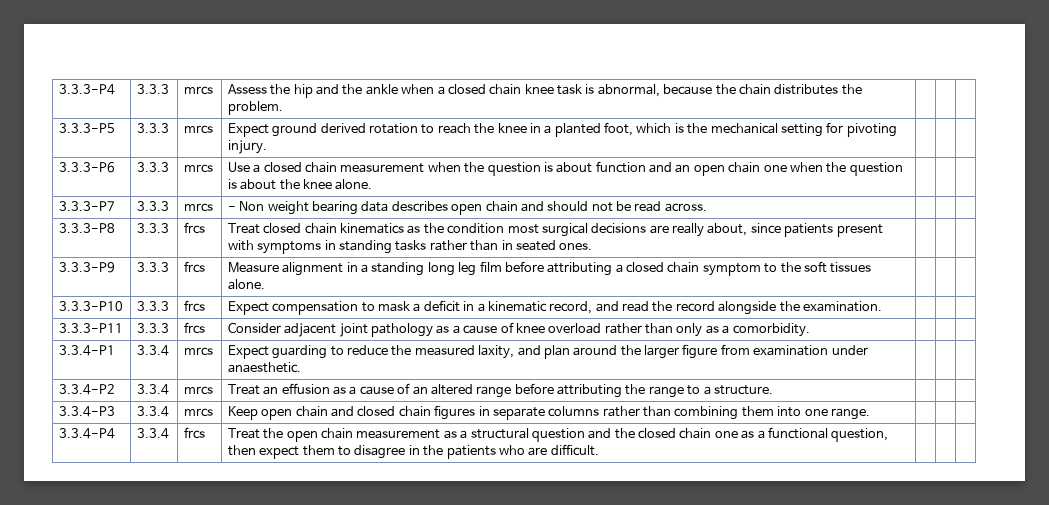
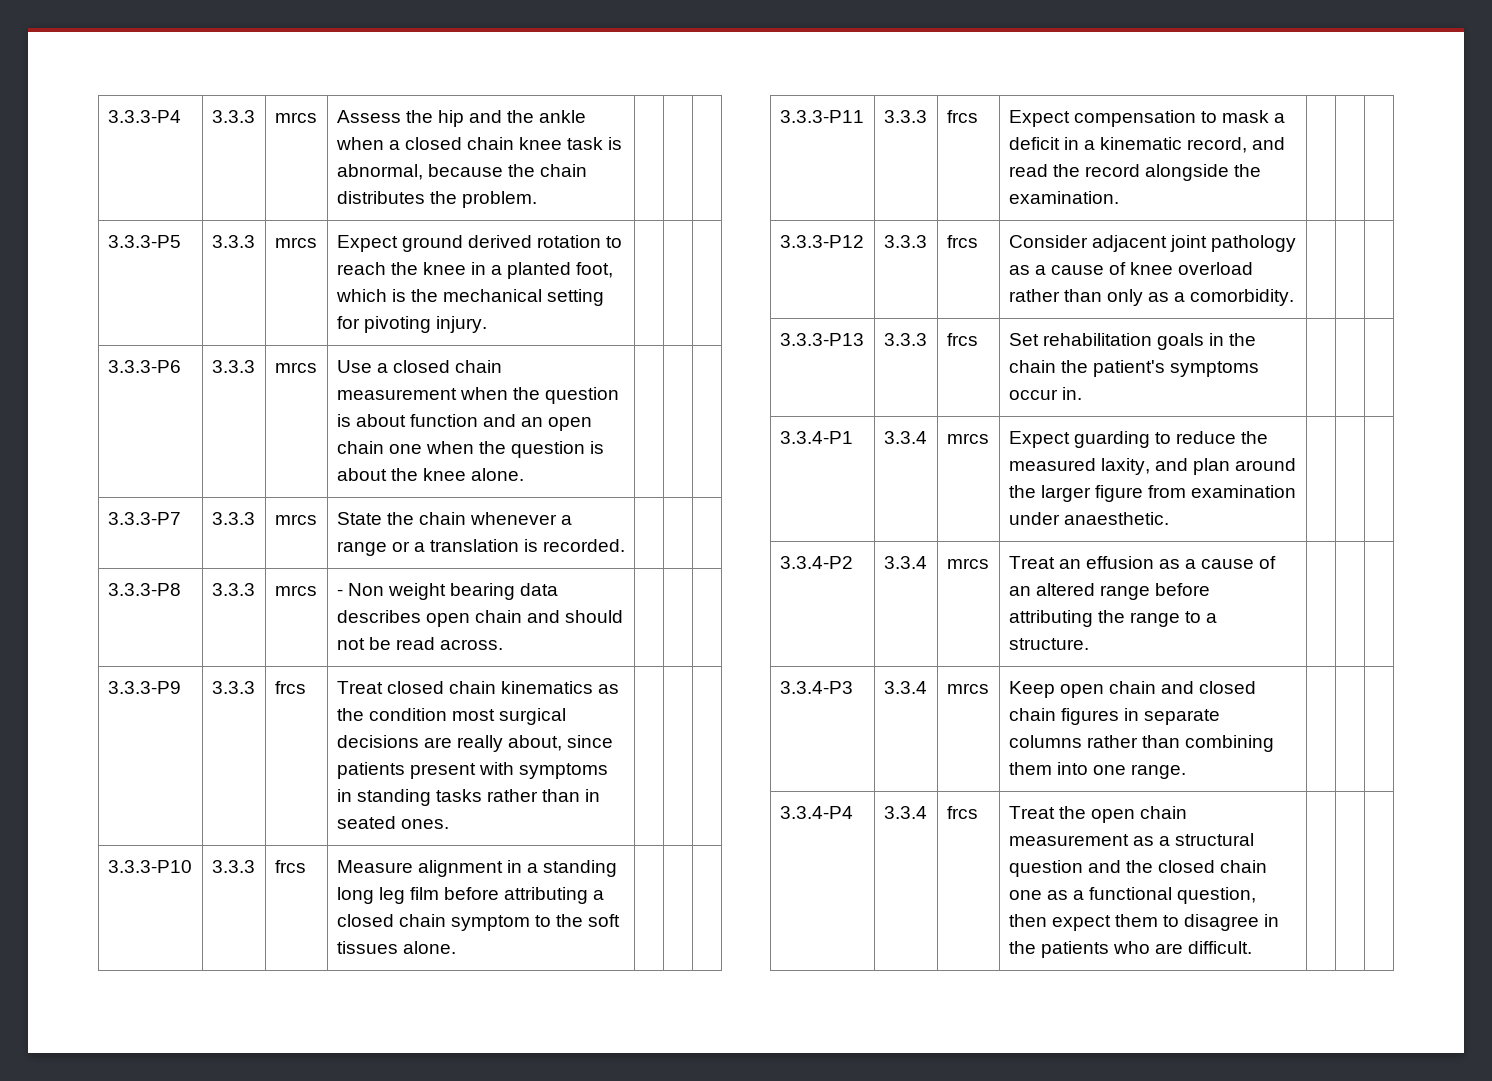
- 3.3.3-P7 | 3.3.3 | mrcs | - Non weight bearing data describes open chain and should not be read across. | | |
+ 3.3.3-P7 | 3.3.3 | mrcs | State the chain whenever a range or a translation is recorded. | | |
+ 3.3.3-P8 | 3.3.3 | mrcs | - Non weight bearing data describes open chain and should not be read across. | | |
- 3.3.3-P8 | 3.3.3 | frcs | Treat closed chain kinematics as the condition most surgical decisions are really about, since patients present with symptoms in standing tasks rather than in seated ones. | | |
+ 3.3.3-P9 | 3.3.3 | frcs | Treat closed chain kinematics as the condition most surgical decisions are really about, since patients present with symptoms in standing tasks rather than in seated ones. | | |
- 3.3.3-P9 | 3.3.3 | frcs | Measure alignment in a standing long leg film before attributing a closed chain symptom to the soft tissues alone. | | |
+ 3.3.3-P10 | 3.3.3 | frcs | Measure alignment in a standing long leg film before attributing a closed chain symptom to the soft tissues alone. | | |
- 3.3.3-P10 | 3.3.3 | frcs | Expect compensation to mask a deficit in a kinematic record, and read the record alongside the examination. | | |
+ 3.3.3-P11 | 3.3.3 | frcs | Expect compensation to mask a deficit in a kinematic record, and read the record alongside the examination. | | |
- 3.3.3-P11 | 3.3.3 | frcs | Consider adjacent joint pathology as a cause of knee overload rather than only as a comorbidity. | | |
+ 3.3.3-P12 | 3.3.3 | frcs | Consider adjacent joint pathology as a cause of knee overload rather than only as a comorbidity. | | |
+ 3.3.3-P13 | 3.3.3 | frcs | Set rehabilitation goals in the chain the patient's symptoms occur in. | | |

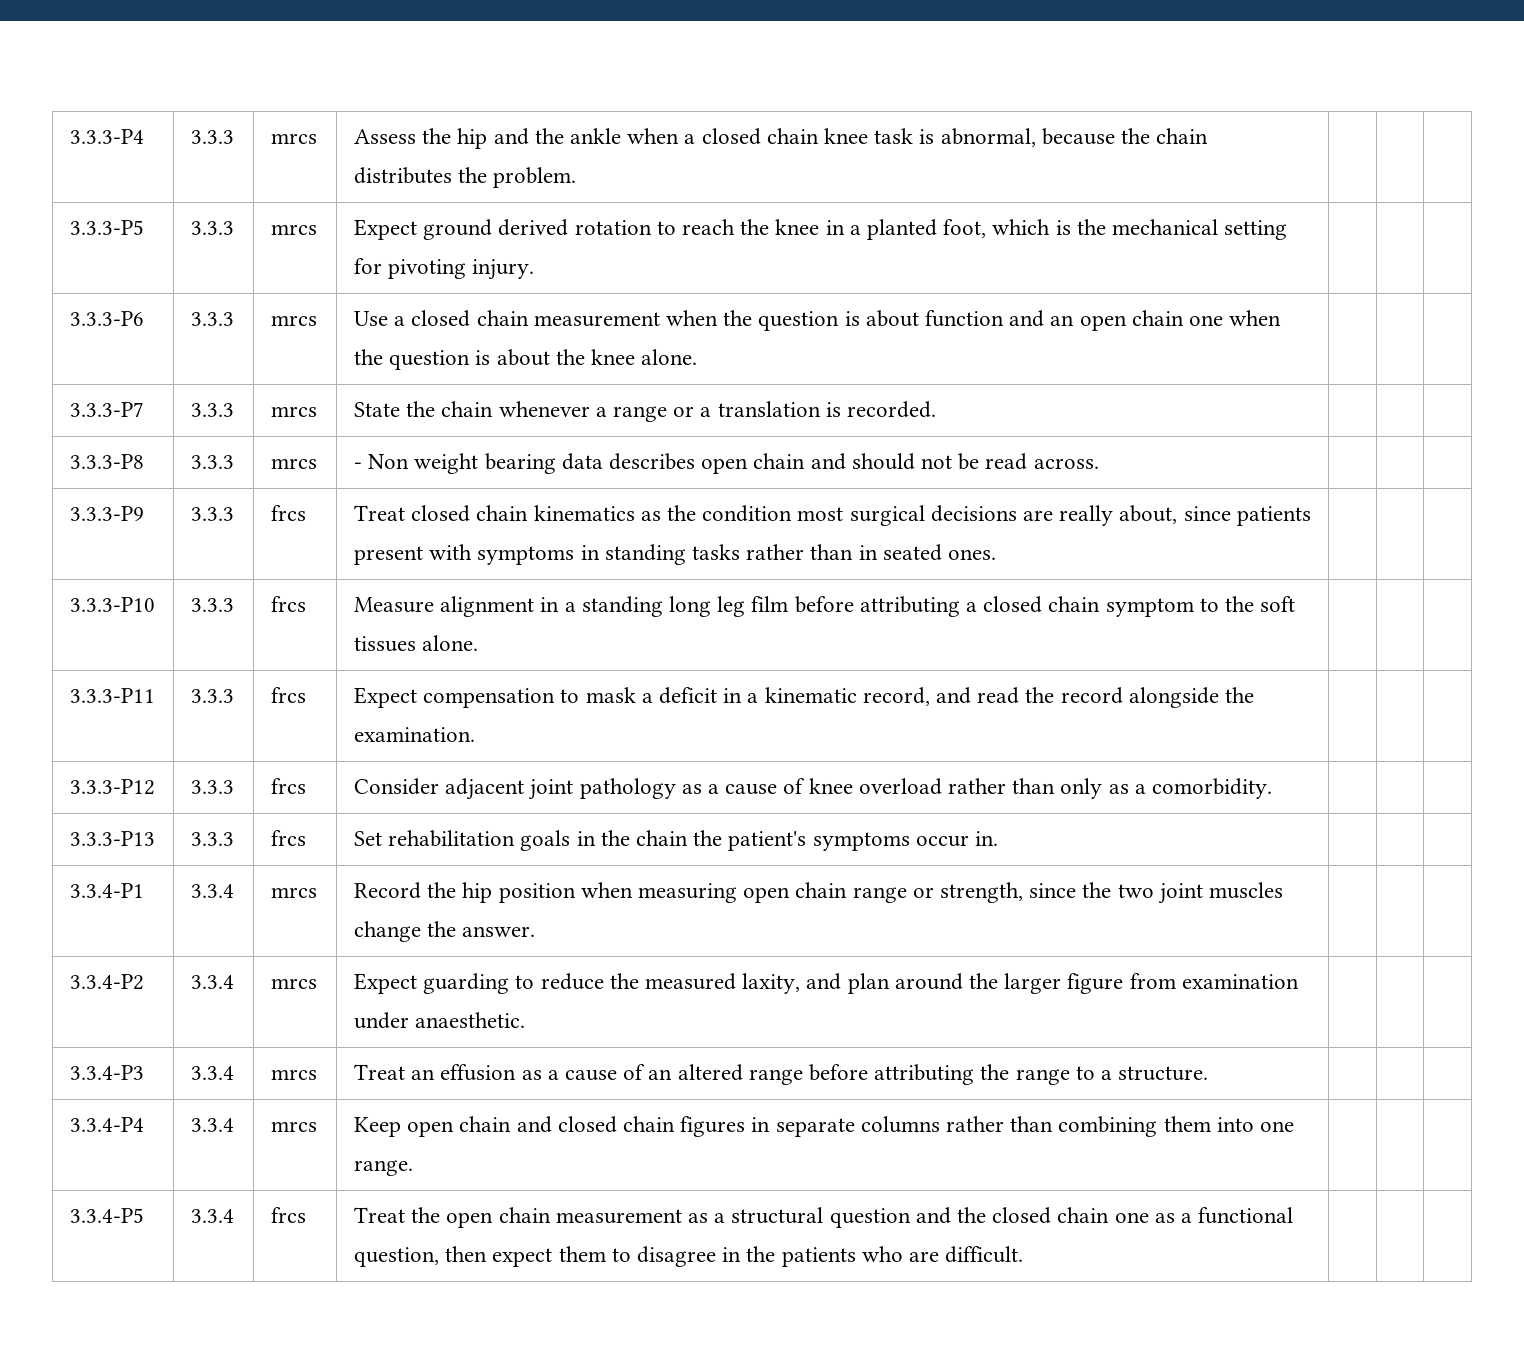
- 3.3.4-P1 | 3.3.4 | mrcs | Expect guarding to reduce the measured laxity, and plan around the larger figure from examination under anaesthetic. | | |
+ 3.3.4-P1 | 3.3.4 | mrcs | Record the hip position when measuring open chain range or strength, since the two joint muscles change the answer. | | |
+ 3.3.4-P2 | 3.3.4 | mrcs | Expect guarding to reduce the measured laxity, and plan around the larger figure from examination under anaesthetic. | | |
- 3.3.4-P2 | 3.3.4 | mrcs | Treat an effusion as a cause of an altered range before attributing the range to a structure. | | |
+ 3.3.4-P3 | 3.3.4 | mrcs | Treat an effusion as a cause of an altered range before attributing the range to a structure. | | |
- 3.3.4-P3 | 3.3.4 | mrcs | Keep open chain and closed chain figures in separate columns rather than combining them into one range. | | |
+ 3.3.4-P4 | 3.3.4 | mrcs | Keep open chain and closed chain figures in separate columns rather than combining them into one range. | | |
- 3.3.4-P4 | 3.3.4 | frcs | Treat the open chain measurement as a structural question and the closed chain one as a functional question, then expect them to disagree in the patients who are difficult. | | |
+ 3.3.4-P5 | 3.3.4 | frcs | Treat the open chain measurement as a structural question and the closed chain one as a functional question, then expect them to disagree in the patients who are difficult. | | |

